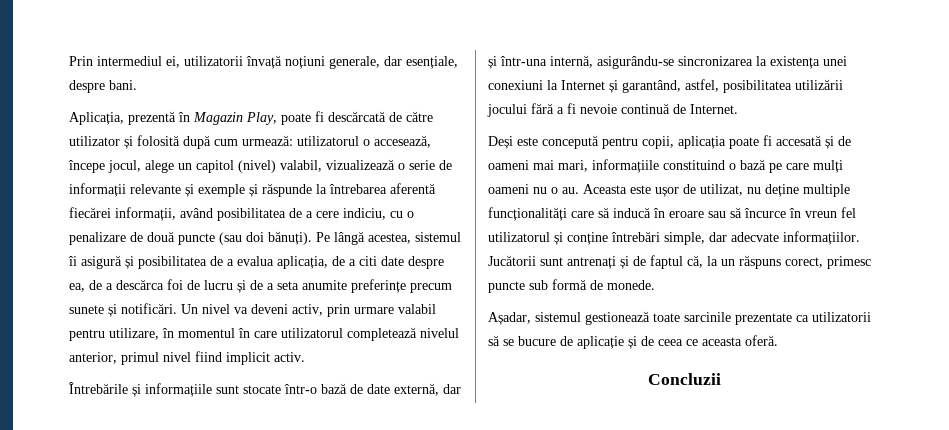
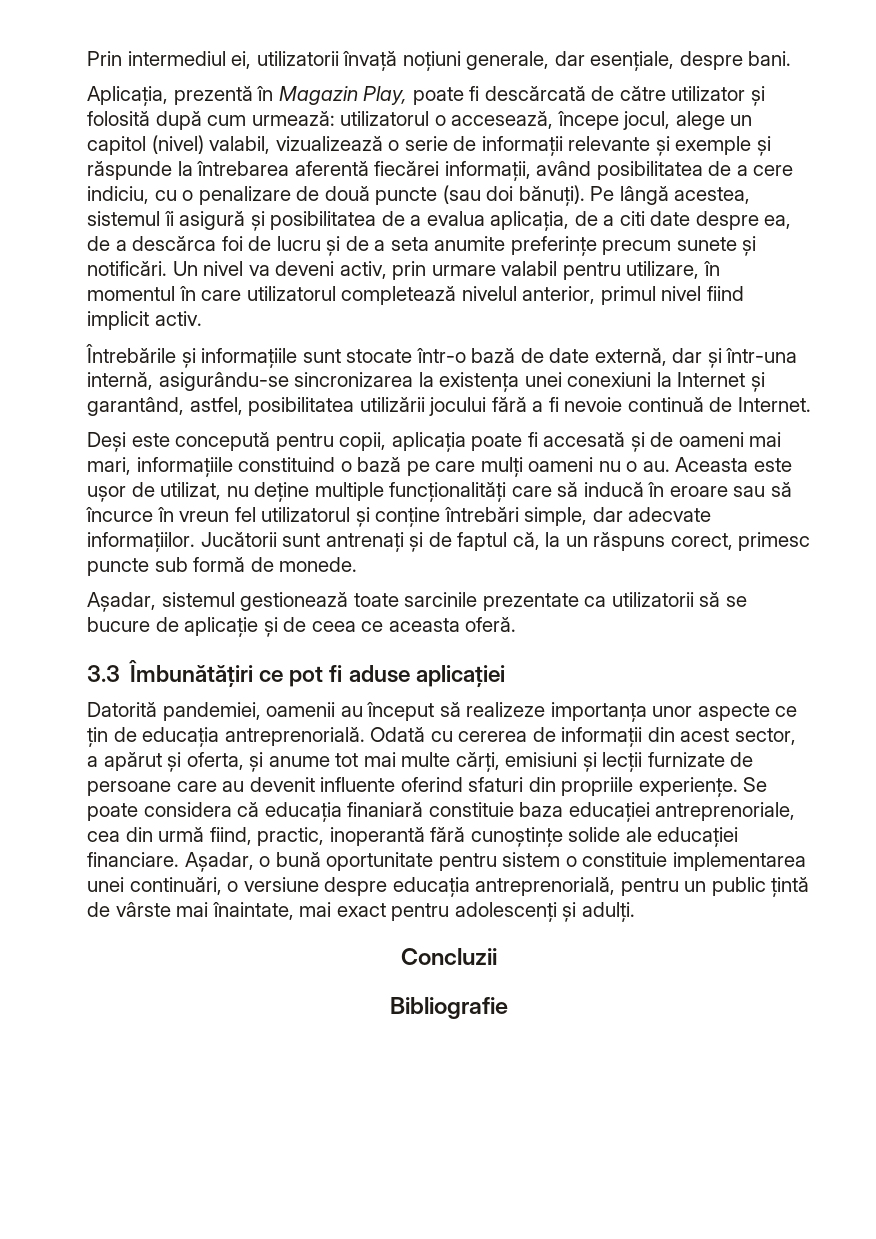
+ 3.3 Îmbunătățiri ce pot fi aduse aplicației
+ Datorită pandemiei, oamenii au început să realizeze importanța unor aspecte ce țin de educația antreprenorială. Odată cu cererea de informații din acest sector, a apărut și oferta, și anume tot mai multe cărți, emisiuni și lecții furnizate de persoane care au devenit influente oferind sfaturi din propriile experiențe. Se poate considera că educația finaniară constituie baza educației antreprenoriale, cea din urmă fiind, practic, inoperantă fără cunoștințe solide ale educației financiare. Așadar, o bună oportunitate pentru sistem o constituie implementarea unei continuări, o versiune despre educația antreprenorială, pentru un public țintă de vârste mai înaintate, mai exact pentru adolescenți și adulți.
+ Bibliografie

